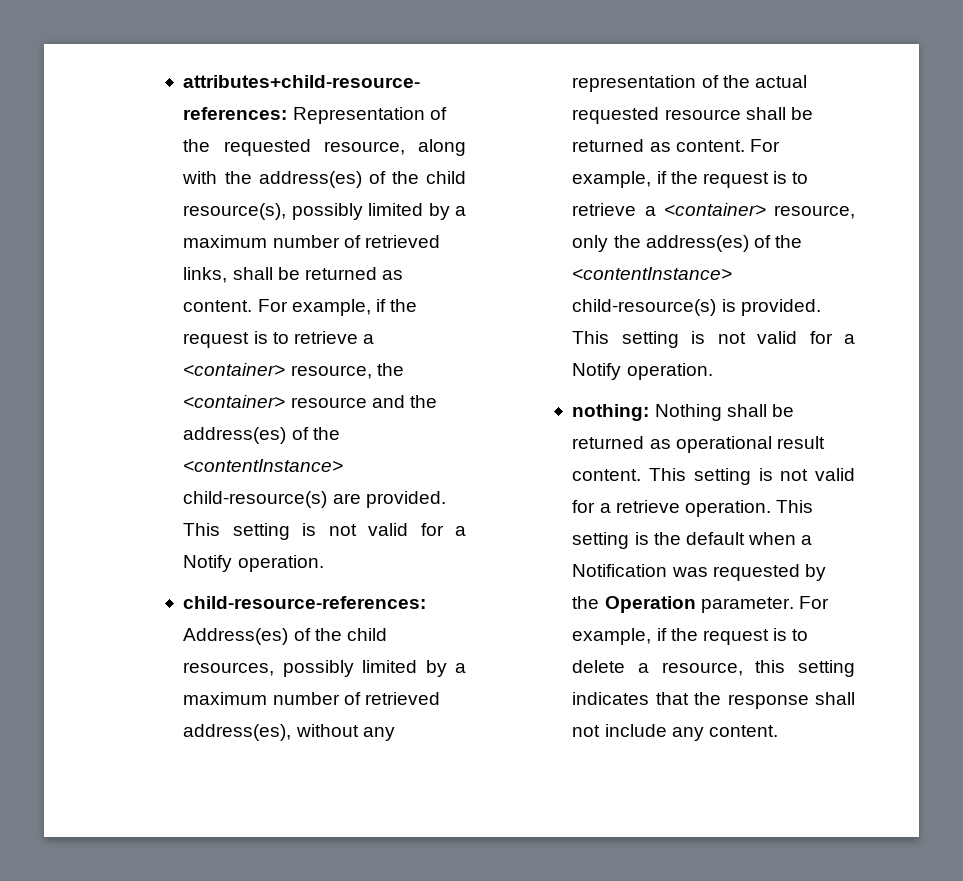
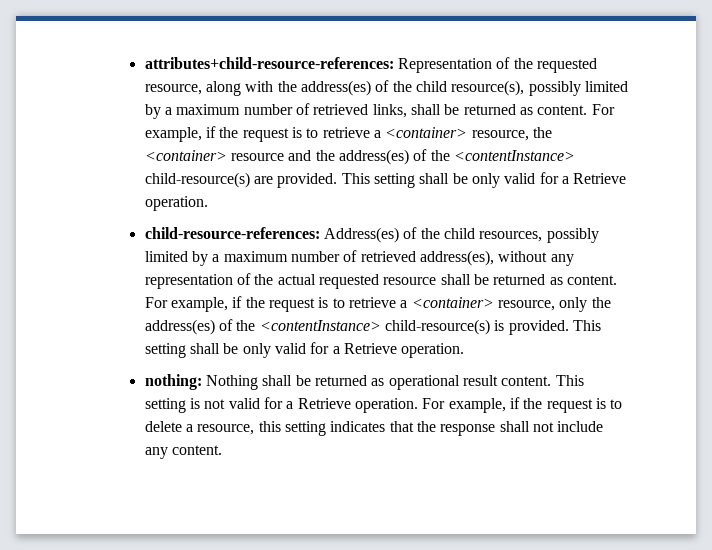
- For example, if the request is to retrieve a <container> resource, the <container> resource and the address(es) of the <contentInstance> child-resource(s) are provided. This setting is not valid for a Notify operation.
+ For example, if the request is to retrieve a <container> resource, the <container> resource and the address(es) of the <contentInstance> child-resource(s) are provided. This setting shall be only valid for a Retrieve operation.
- For example, if the request is to retrieve a <container> resource, only the address(es) of the <contentInstance> child-resource(s) is provided. This setting is not valid for a Notify operation.
+ For example, if the request is to retrieve a <container> resource, only the address(es) of the <contentInstance> child-resource(s) is provided. This setting shall be only valid for a Retrieve operation.
- This setting is not valid for a retrieve operation. This setting is the default when a Notification was requested by the Operation parameter.
+ This setting is not valid for a Retrieve operation.

